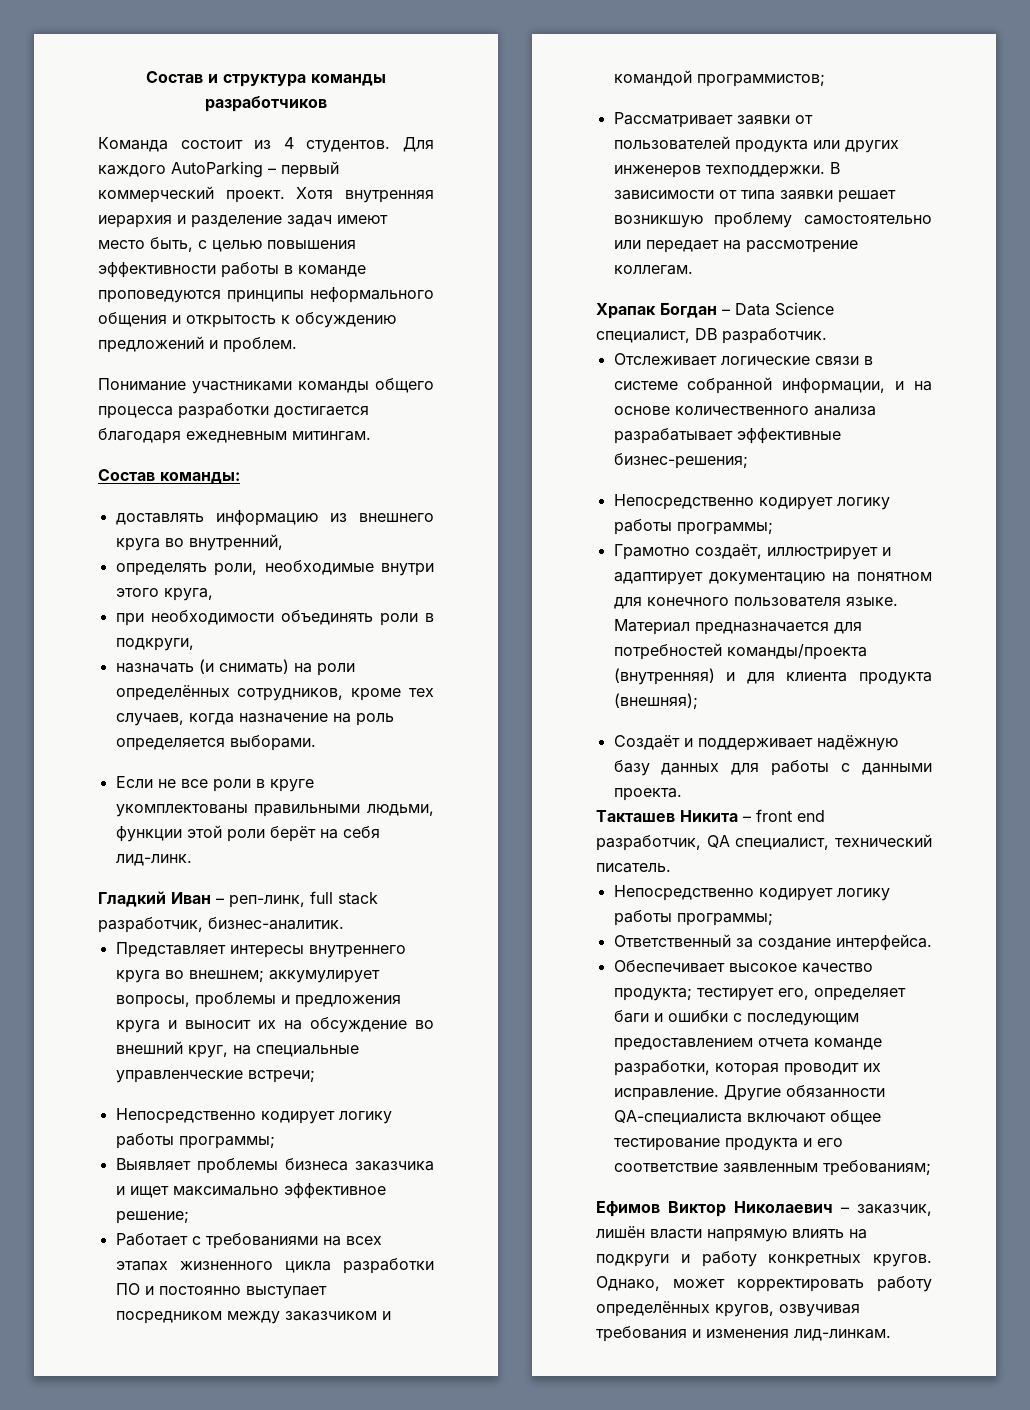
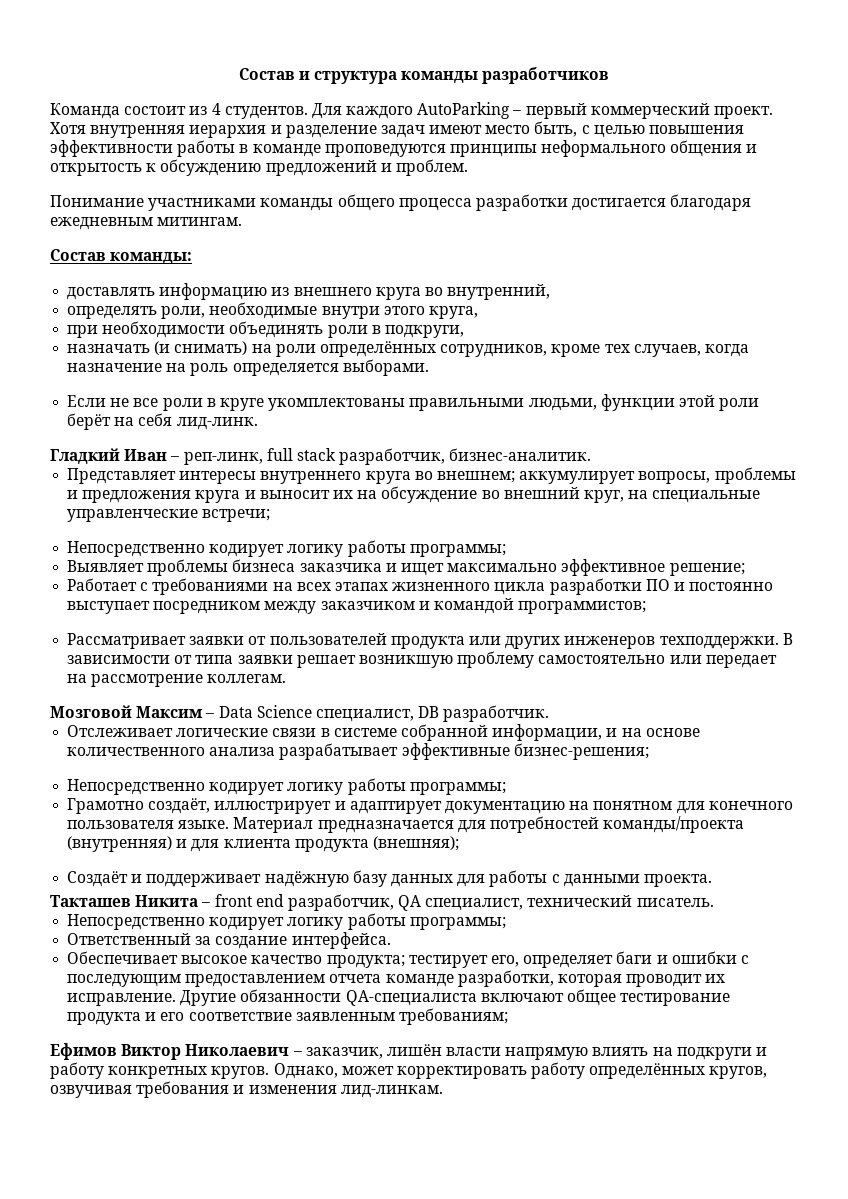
- Храпак Богдан – Data Science специалист, DB разработчик.
+ Мозговой Максим – Data Science специалист, DB разработчик.

